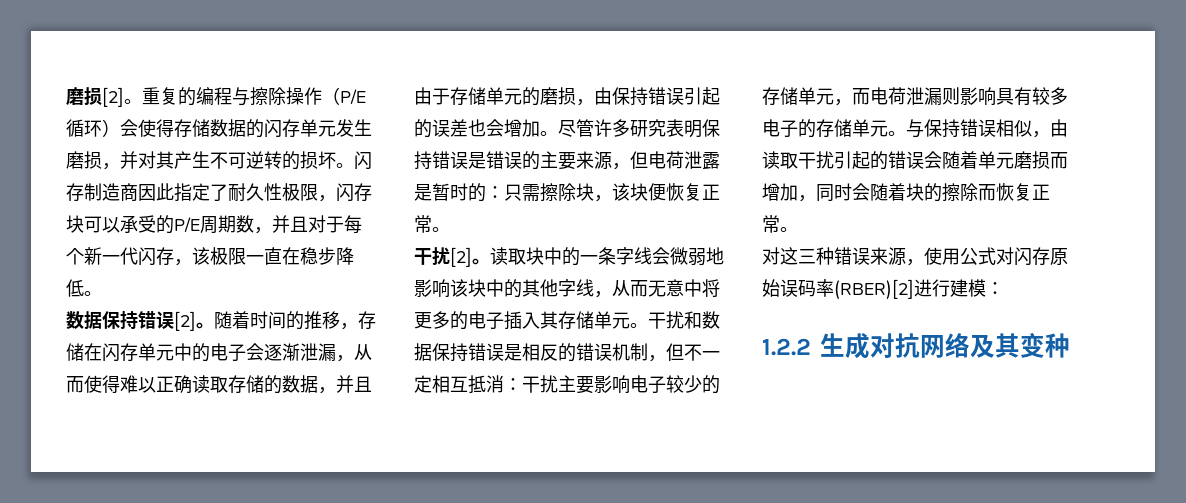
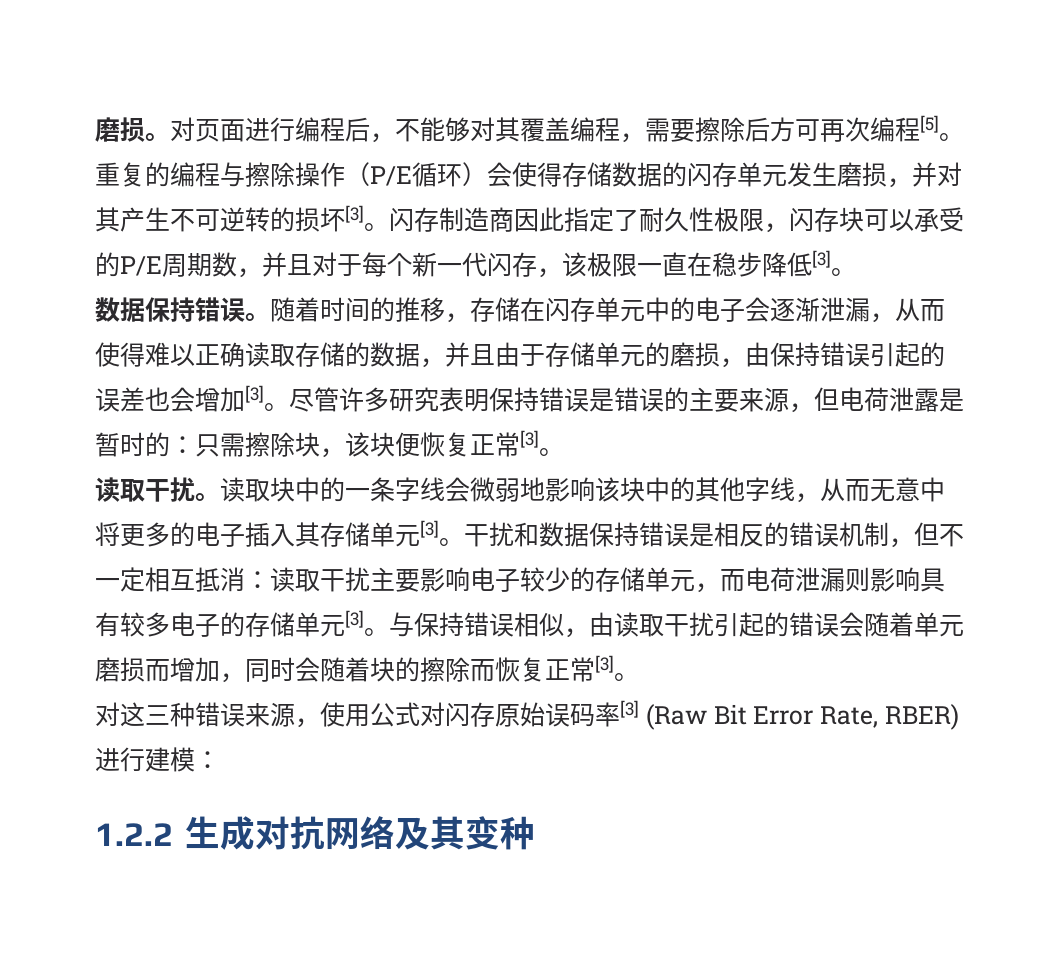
- 磨损[2]。
+ 磨损。对页面进行编程后，不能够对其覆盖编程，需要擦除后方可再次编程[5]。
- 重复的编程与擦除操作（P/E循环）会使得存储数据的闪存单元发生磨损，并对其产生不可逆转的损坏。
+ 重复的编程与擦除操作（P/E循环）会使得存储数据的闪存单元发生磨损，并对其产生不可逆转的损坏[3]。
- 闪存制造商因此指定了耐久性极限，闪存块可以承受的P/E周期数，并且对于每个新一代闪存，该极限一直在稳步降低。
+ 闪存制造商因此指定了耐久性极限，闪存块可以承受的P/E周期数，并且对于每个新一代闪存，该极限一直在稳步降低[3]。
- 数据保持错误[2]。
+ 数据保持错误。
- 随着时间的推移，存储在闪存单元中的电子会逐渐泄漏，从而使得难以正确读取存储的数据，并且由于存储单元的磨损，由保持错误引起的误差也会增加。
+ 随着时间的推移，存储在闪存单元中的电子会逐渐泄漏，从而使得难以正确读取存储的数据，并且由于存储单元的磨损，由保持错误引起的误差也会增加[3]。
- 尽管许多研究表明保持错误是错误的主要来源，但电荷泄露是暂时的：只需擦除块，该块便恢复正常。
- 干扰[2]。
+ 尽管许多研究表明保持错误是错误的主要来源，但电荷泄露是暂时的：只需擦除块，该块便恢复正常[3]。
+ 读取干扰。
- 读取块中的一条字线会微弱地影响该块中的其他字线，从而无意中将更多的电子插入其存储单元。
+ 读取块中的一条字线会微弱地影响该块中的其他字线，从而无意中将更多的电子插入其存储单元[3]。
- 干扰和数据保持错误是相反的错误机制，但不一定相互抵消：干扰主要影响电子较少的存储单元，而电荷泄漏则影响具有较多电子的存储单元。
+ 干扰和数据保持错误是相反的错误机制，但不一定相互抵消：读取干扰主要影响电子较少的存储单元，而电荷泄漏则影响具有较多电子的存储单元[3]。
- 与保持错误相似，由读取干扰引起的错误会随着单元磨损而增加，同时会随着块的擦除而恢复正常。
+ 与保持错误相似，由读取干扰引起的错误会随着单元磨损而增加，同时会随着块的擦除而恢复正常[3]。
- 对这三种错误来源，使用公式对闪存原始误码率(RBER)[2]进行建模：
+ 对这三种错误来源，使用公式对闪存原始误码率[3] (Raw Bit Error Rate, RBER)进行建模：

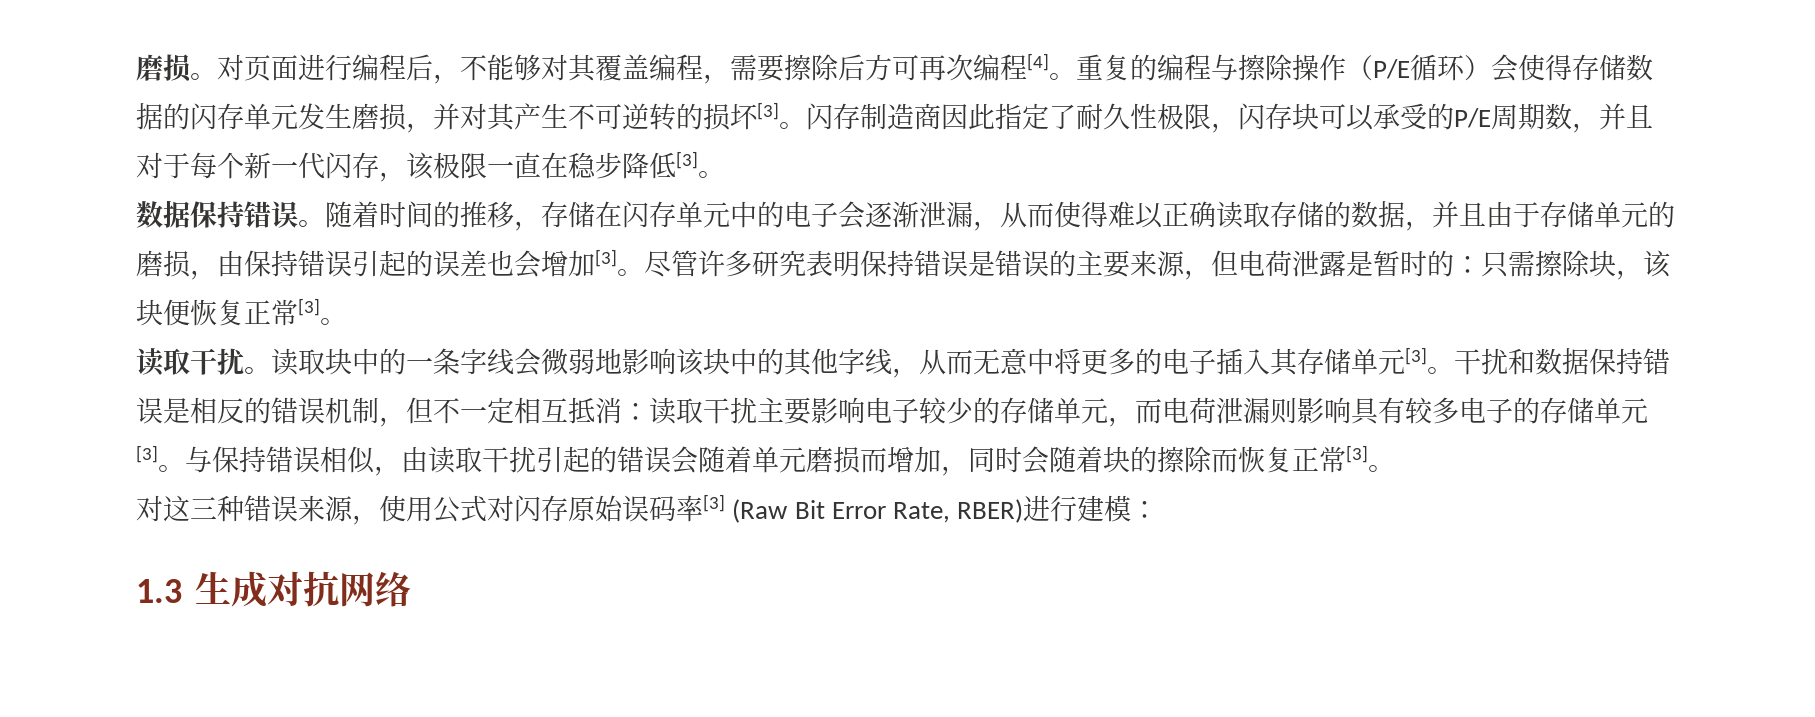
- 对页面进行编程后，不能够对其覆盖编程，需要擦除后方可再次编程[5]。
+ 对页面进行编程后，不能够对其覆盖编程，需要擦除后方可再次编程[4]。
- 1.2.2生成对抗网络及其变种
+ 1.3生成对抗网络

